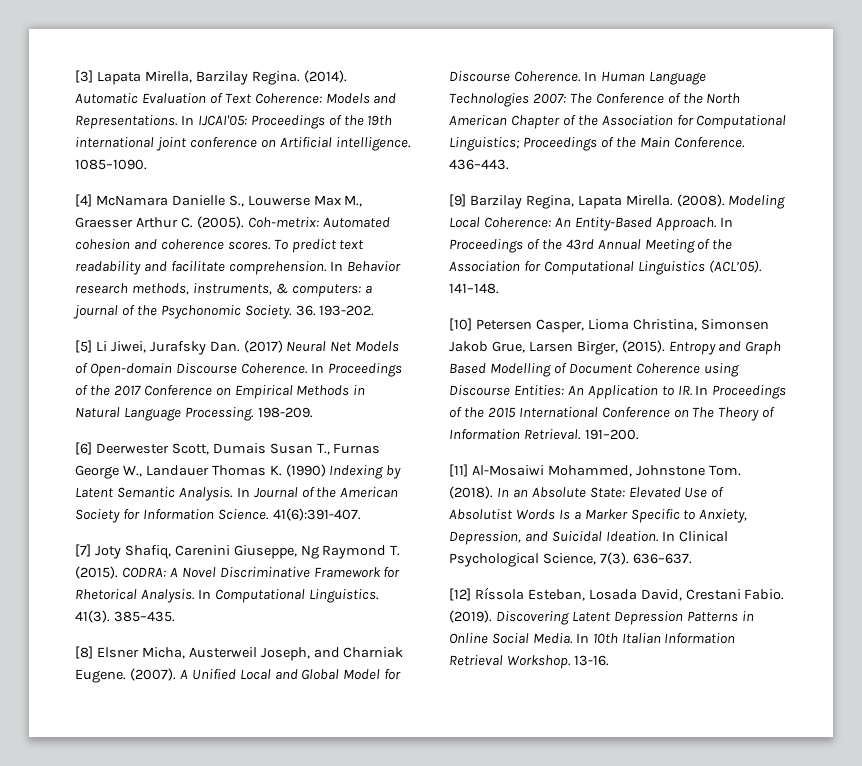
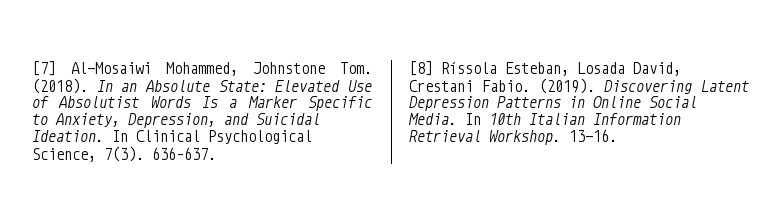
- [3] Lapata Mirella, Barzilay Regina. (2014). Automatic Evaluation of Text Coherence: Models and Representations. In IJCAI'05: Proceedings of the 19th international joint conference on Artificial intelligence. 1085–1090.
- [4] McNamara Danielle S., Louwerse Max M., Graesser Arthur C. (2005). Coh-metrix: Automated cohesion and coherence scores. To predict text readability and facilitate comprehension. In Behavior research methods, instruments, & computers: a journal of the Psychonomic Society. 36. 193-202.
- [5] Li Jiwei, Jurafsky Dan. (2017) Neural Net Models of Open-domain Discourse Coherence. In Proceedings of the 2017 Conference on Empirical Methods in Natural Language Processing. 198-209.
- [6] Deerwester Scott, Dumais Susan T., Furnas George W., Landauer Thomas K. (1990) Indexing by Latent Semantic Analysis. In Journal of the American Society for Information Science. 41(6):391-407.
- [7] Joty Shafiq, Carenini Giuseppe, Ng Raymond T. (2015). CODRA: A Novel Discriminative Framework for Rhetorical Analysis. In Computational Linguistics. 41(3). 385–435.
- [8] Elsner Micha, Austerweil Joseph, and Charniak Eugene. (2007). A Unified Local and Global Model for Discourse Coherence. In Human Language Technologies 2007: The Conference of the North American Chapter of the Association for Computational Linguistics; Proceedings of the Main Conference. 436–443.
- [9] Barzilay Regina, Lapata Mirella. (2008). Modeling Local Coherence: An Entity-Based Approach. In Proceedings of the 43rd Annual Meeting of the Association for Computational Linguistics (ACL’05). 141–148.
- [10] Petersen Casper, Lioma Christina, Simonsen Jakob Grue, Larsen Birger, (2015). Entropy and Graph Based Modelling of Document Coherence using Discourse Entities: An Application to IR. In Proceedings of the 2015 International Conference on The Theory of Information Retrieval. 191–200.
- [11] Al-Mosaiwi Mohammed, Johnstone Tom. (2018).
+ [7] Al-Mosaiwi Mohammed, Johnstone Tom. (2018).
- [12] Ríssola Esteban, Losada David, Crestani Fabio.
+ [8] Ríssola Esteban, Losada David, Crestani Fabio.

